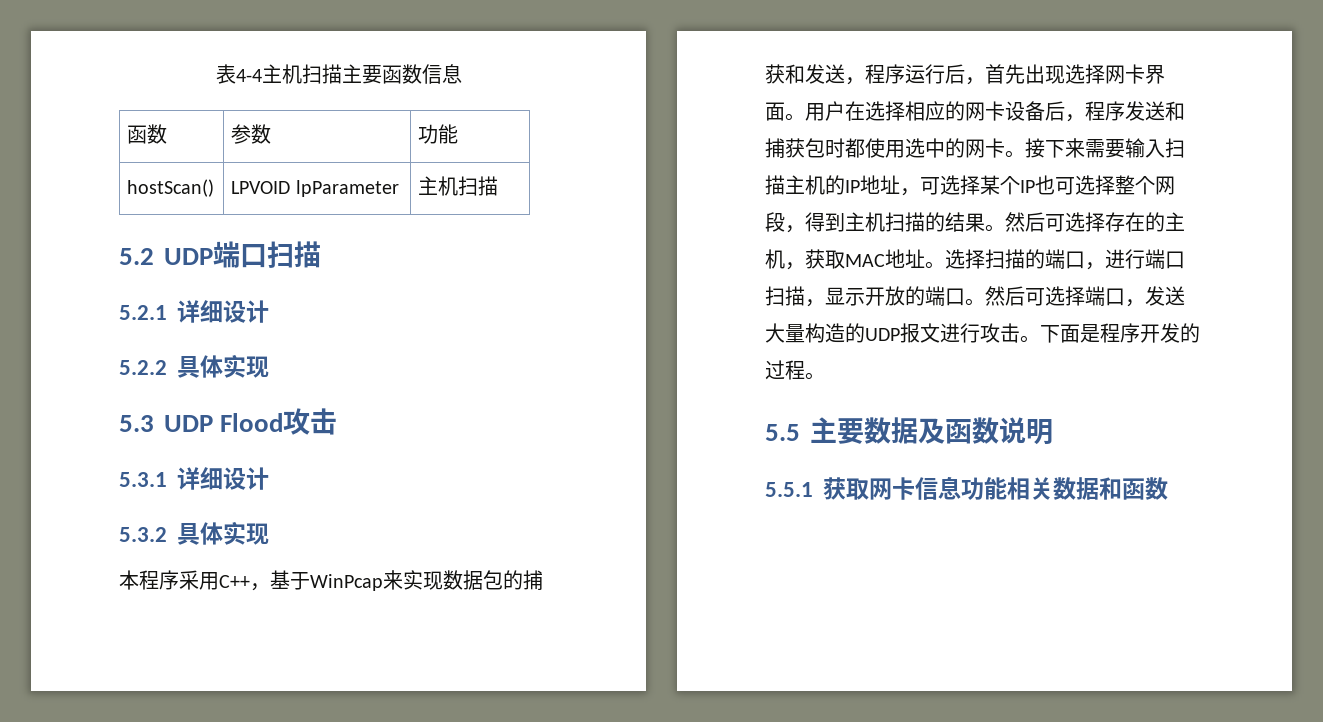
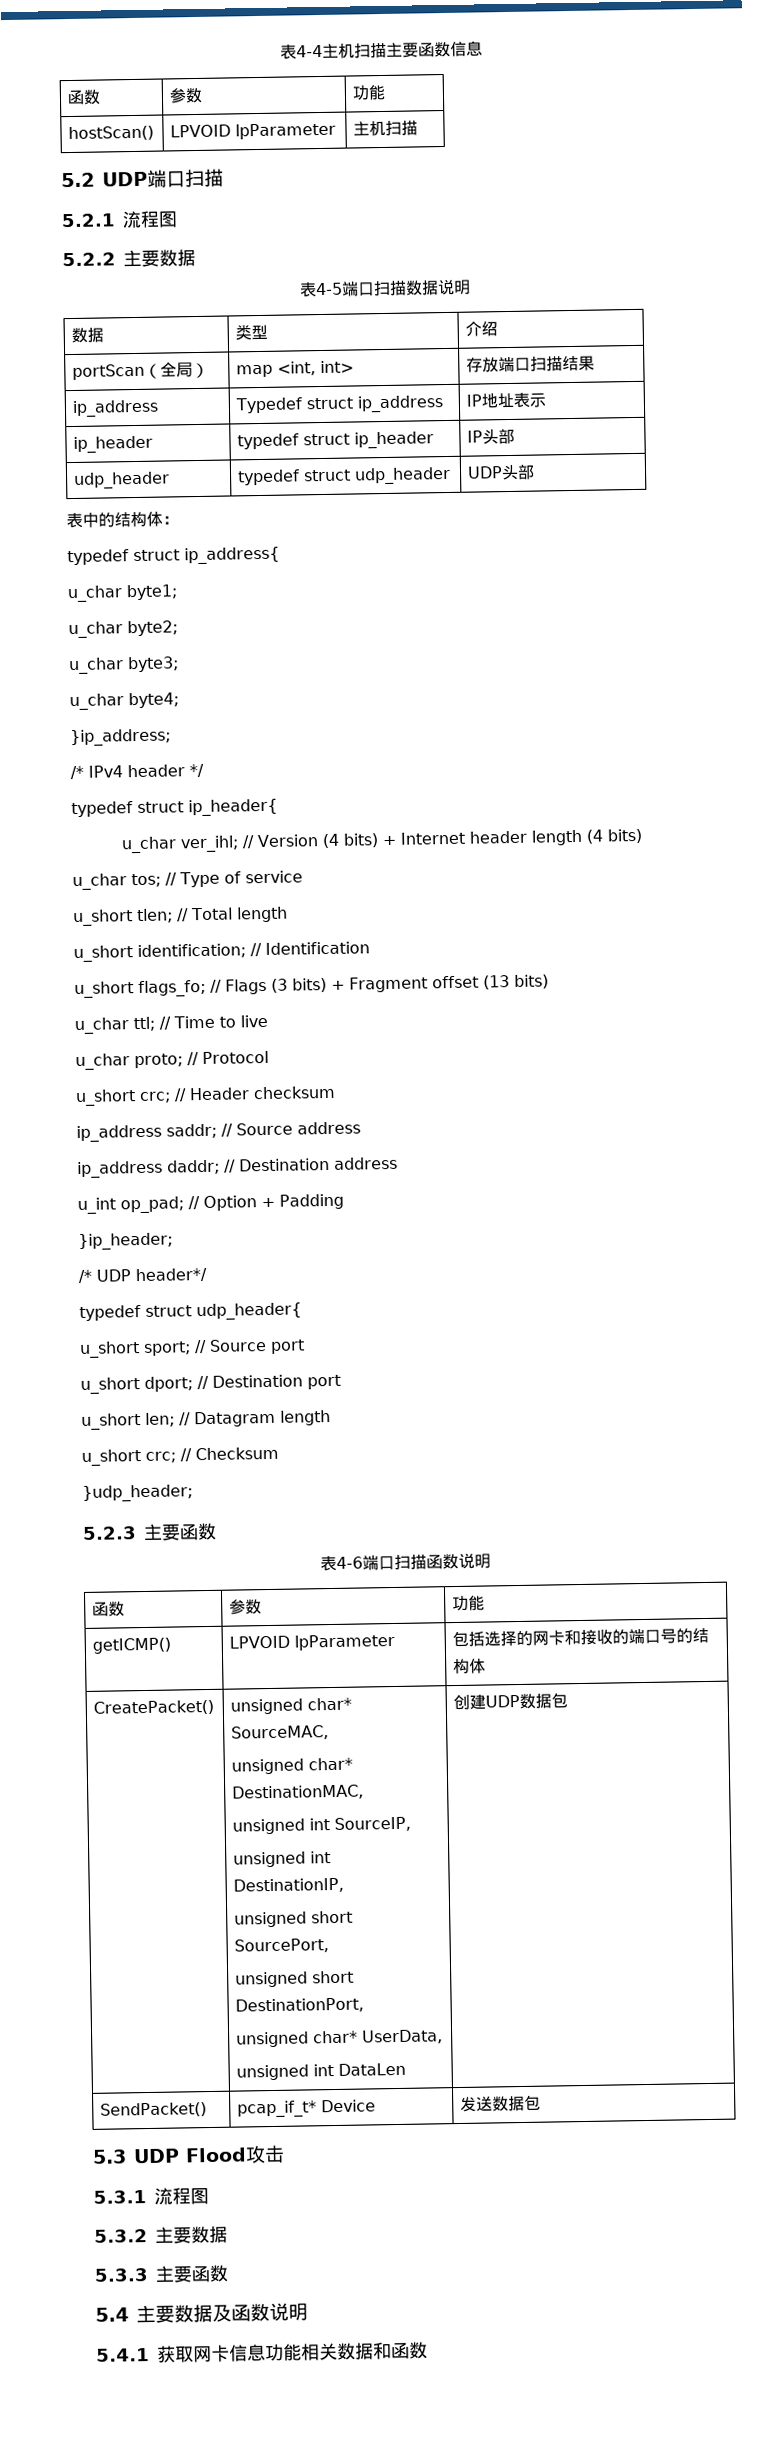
- 5.2.1详细设计
+ 5.2.1流程图
- 5.2.2具体实现
+ 5.2.2主要数据
+ 表4-5端口扫描数据说明
+ 数据 | 类型 | 介绍
+ portScan（全局） | map <int, int> | 存放端口扫描结果
+ ip_address | Typedef struct ip_address | IP地址表示
+ ip_header | typedef struct ip_header | IP头部
+ udp_header | typedef struct udp_header | UDP头部
+ 表中的结构体：
+ typedef struct ip_address{
+ u_char byte1;
+ u_char byte2;
+ u_char byte3;
+ u_char byte4;
+ }ip_address;
+ /* IPv4 header */
+ typedef struct ip_header{
+ u_char ver_ihl; // Version (4 bits) + Internet header length (4 bits)
+ u_char tos; // Type of service
+ u_short tlen; // Total length
+ u_short identification; // Identification
+ u_short flags_fo; // Flags (3 bits) + Fragment offset (13 bits)
+ u_char ttl; // Time to live
+ u_char proto; // Protocol
+ u_short crc; // Header checksum
+ ip_address saddr; // Source address
+ ip_address daddr; // Destination address
+ u_int op_pad; // Option + Padding
+ }ip_header;
+ /* UDP header*/
+ typedef struct udp_header{
+ u_short sport; // Source port
+ u_short dport; // Destination port
+ u_short len; // Datagram length
+ u_short crc; // Checksum
+ }udp_header;
+ 5.2.3主要函数
+ 表4-6端口扫描函数说明
+ 函数 | 参数 | 功能
+ getICMP() | LPVOID lpParameter | 包括选择的网卡和接收的端口号的结构体
+ CreatePacket() | unsigned char* SourceMAC,
+ unsigned char* DestinationMAC,
+ unsigned int SourceIP,
+ unsigned int DestinationIP,
+ unsigned short SourcePort,
+ unsigned short DestinationPort,
+ unsigned char* UserData,
+ unsigned int DataLen | 创建UDP数据包
+ SendPacket() | pcap_if_t* Device | 发送数据包
- 5.3.1详细设计
+ 5.3.1流程图
- 5.3.2具体实现
- 本程序采用C++，基于WinPcap来实现数据包的捕获和发送，程序运行后，首先出现选择网卡界面。用户在选择相应的网卡设备后，程序发送和捕获包时都使用选中的网卡。接下来需要输入扫描主机的IP地址，可选择某个IP也可选择整个网段，得到主机扫描的结果。然后可选择存在的主机，获取MAC地址。选择扫描的端口，进行端口扫描，显示开放的端口。然后可选择端口，发送大量构造的UDP报文进行攻击。下面是程序开发的过程。
- 5.5主要数据及函数说明
+ 5.3.2主要数据
+ 5.3.3主要函数
+ 5.4主要数据及函数说明
- 5.5.1获取网卡信息功能相关数据和函数
+ 5.4.1获取网卡信息功能相关数据和函数

